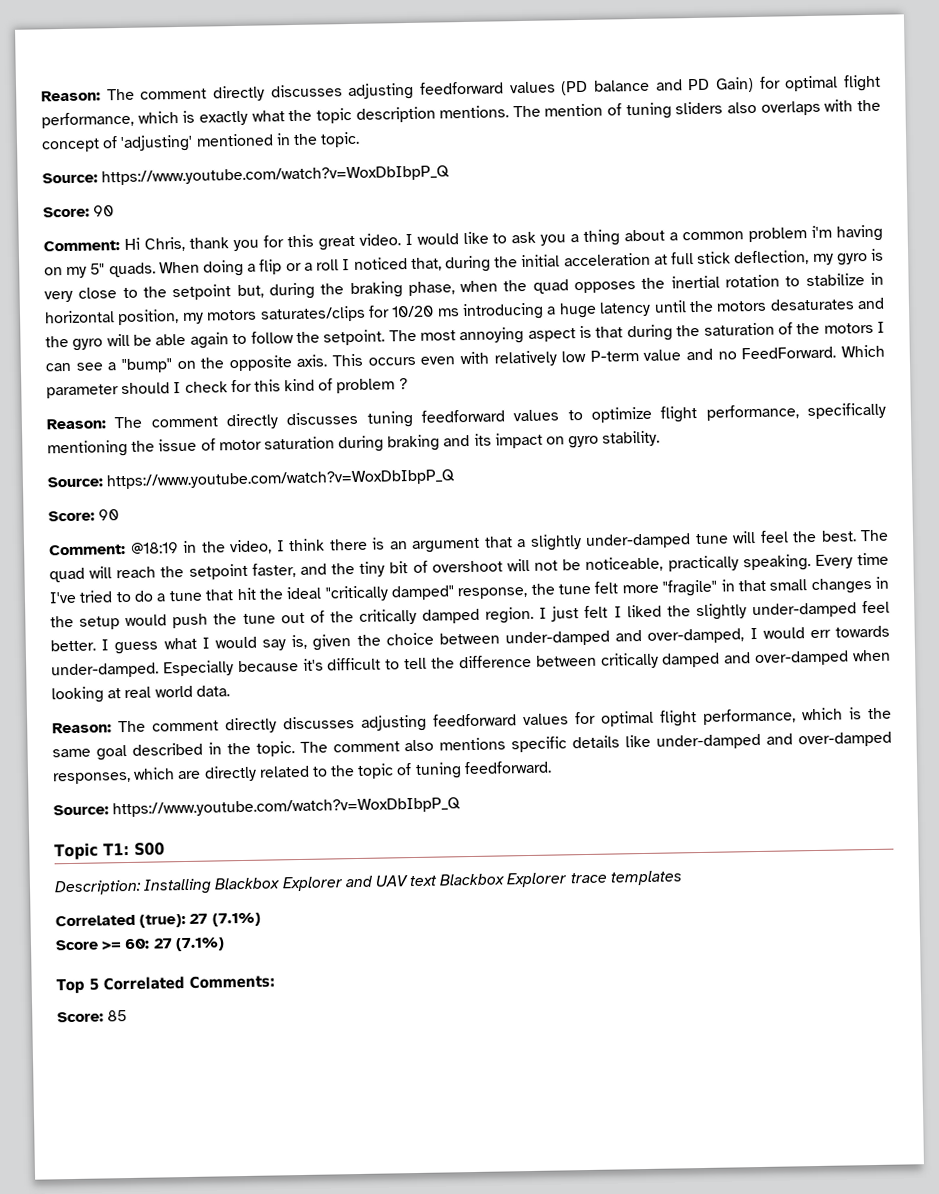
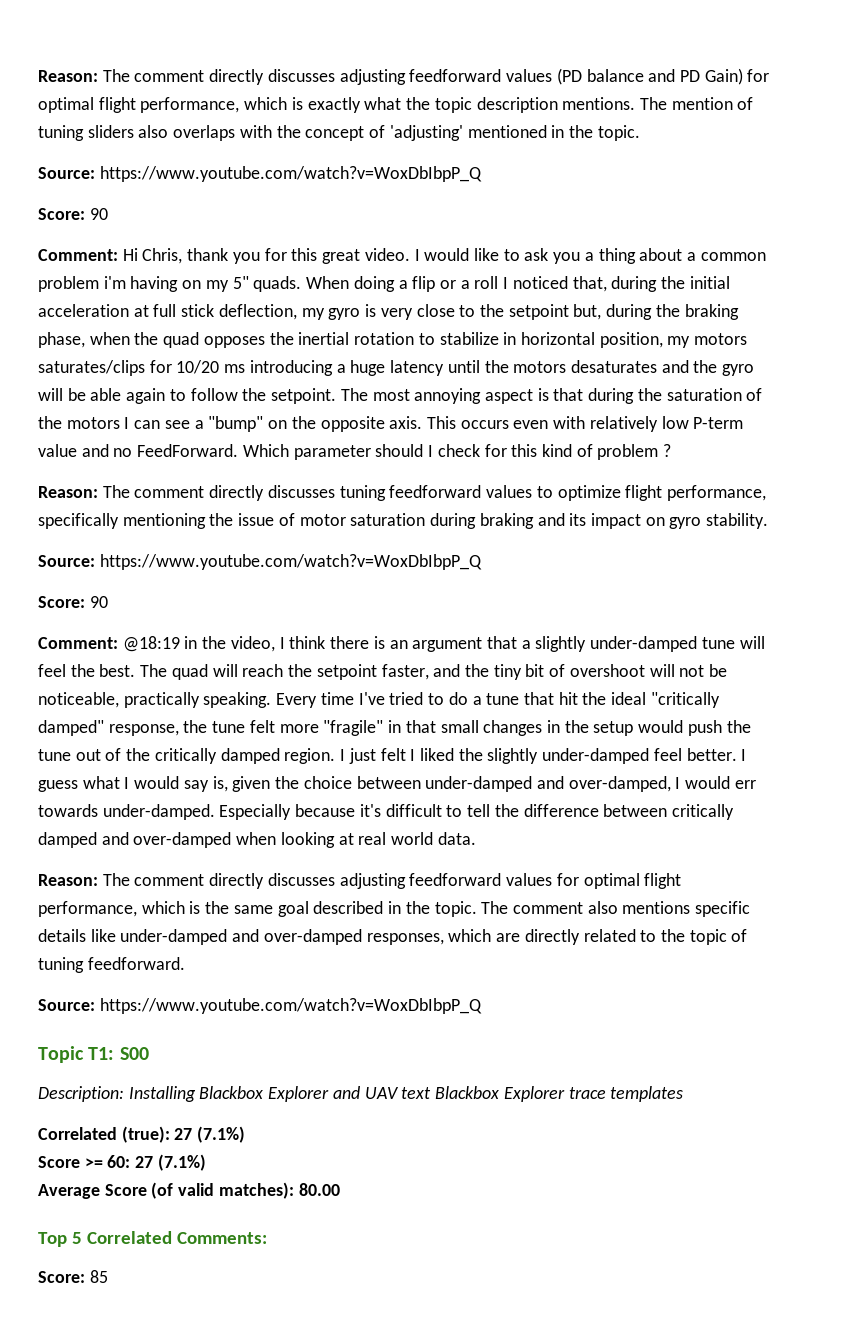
+ Average Score (of valid matches): 80.00

